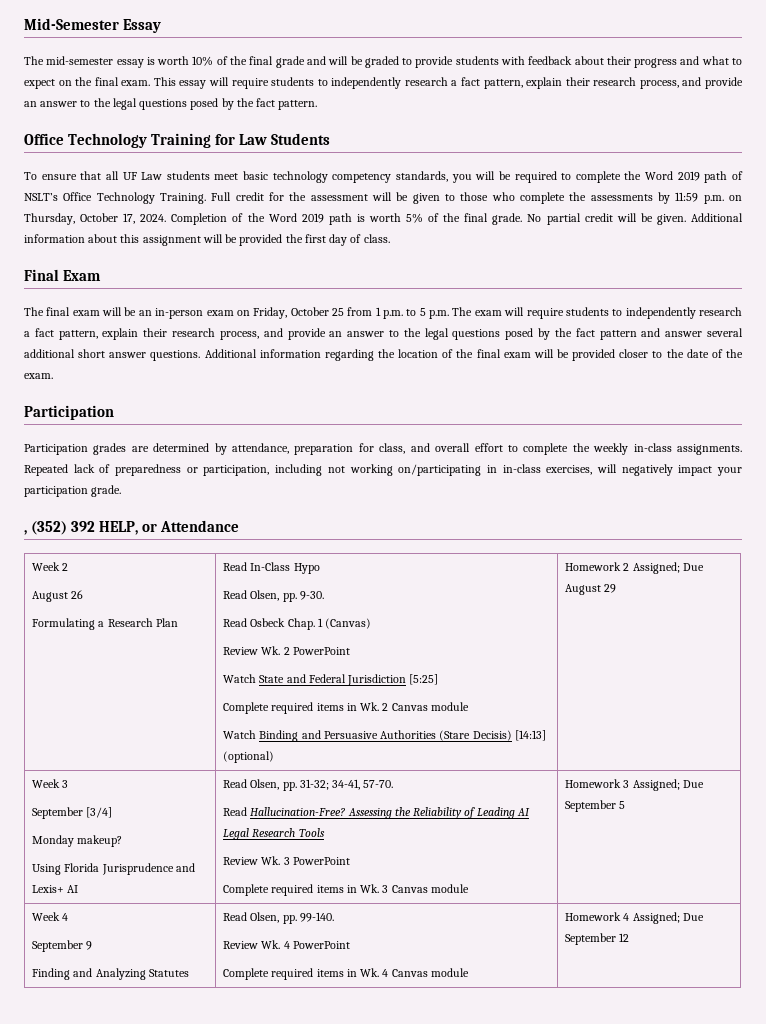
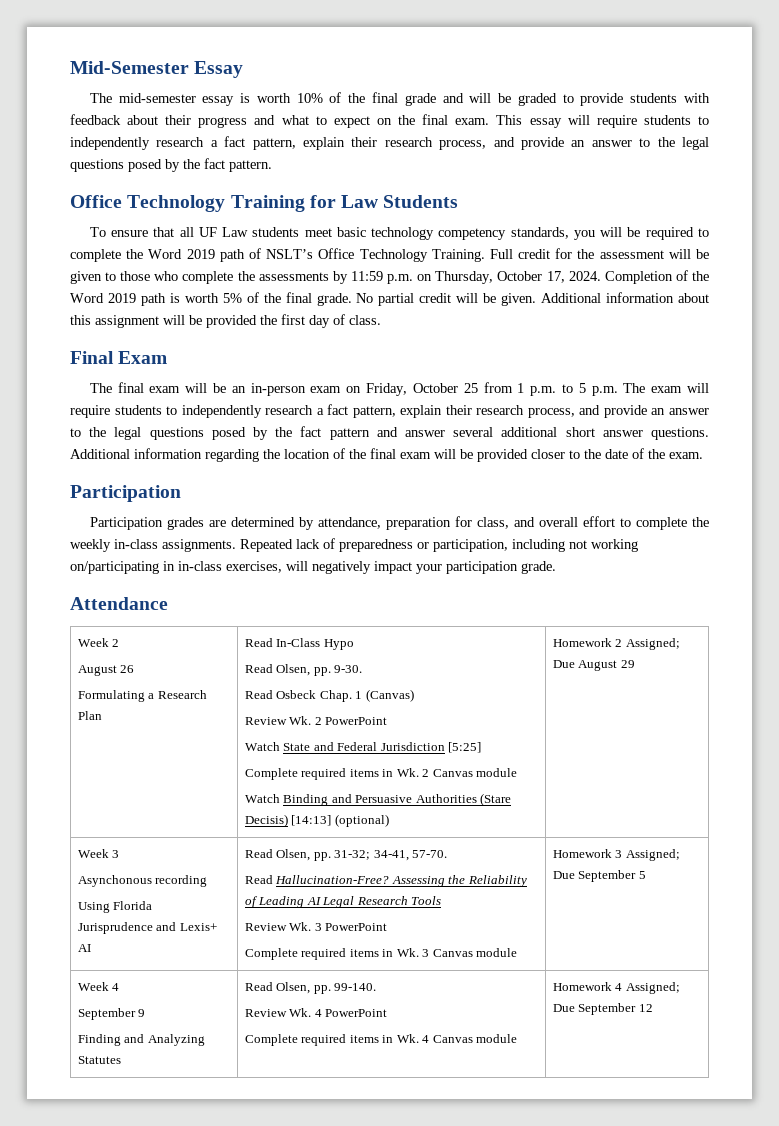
- , (352) 392 HELP, or Attendance
+ Attendance
- September [3/4]
- Monday makeup?
+ Asynchonous recording

